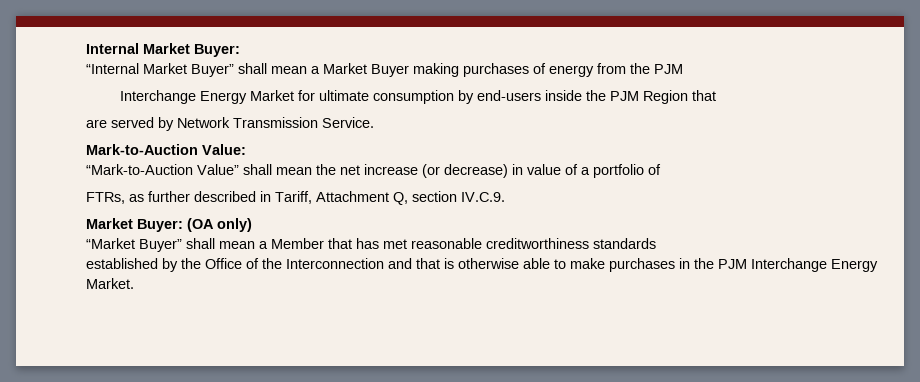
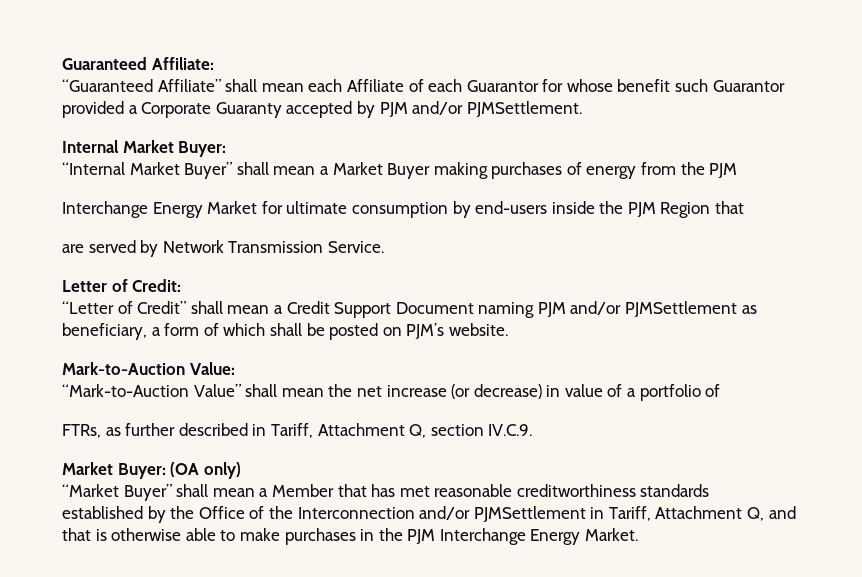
+ Guaranteed Affiliate:
+ “Guaranteed Affiliate” shall mean each Affiliate of each Guarantor for whose benefit such Guarantor provided a Corporate Guaranty accepted by PJM and/or PJMSettlement.
+ Letter of Credit:
+ “Letter of Credit” shall mean a Credit Support Document naming PJM and/or PJMSettlement as beneficiary, a form of which shall be posted on PJM’s website.
- established by the Office of the Interconnection and that is otherwise able to make purchases in the PJM Interchange Energy Market.
+ established by the Office of the Interconnection and/or PJMSettlement in Tariff, Attachment Q, and that is otherwise able to make purchases in the PJM Interchange Energy Market.

